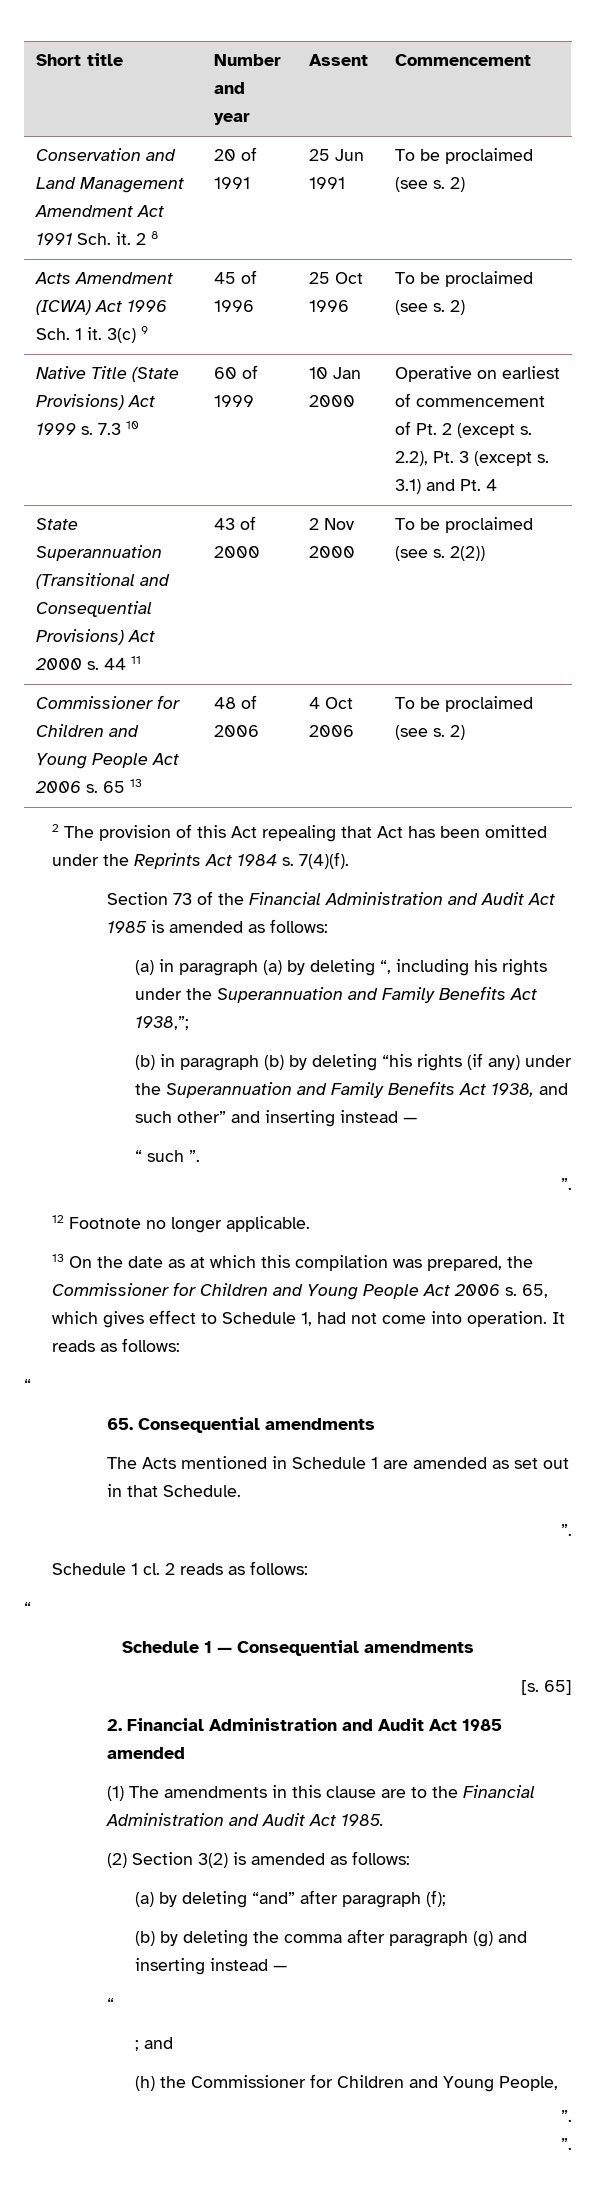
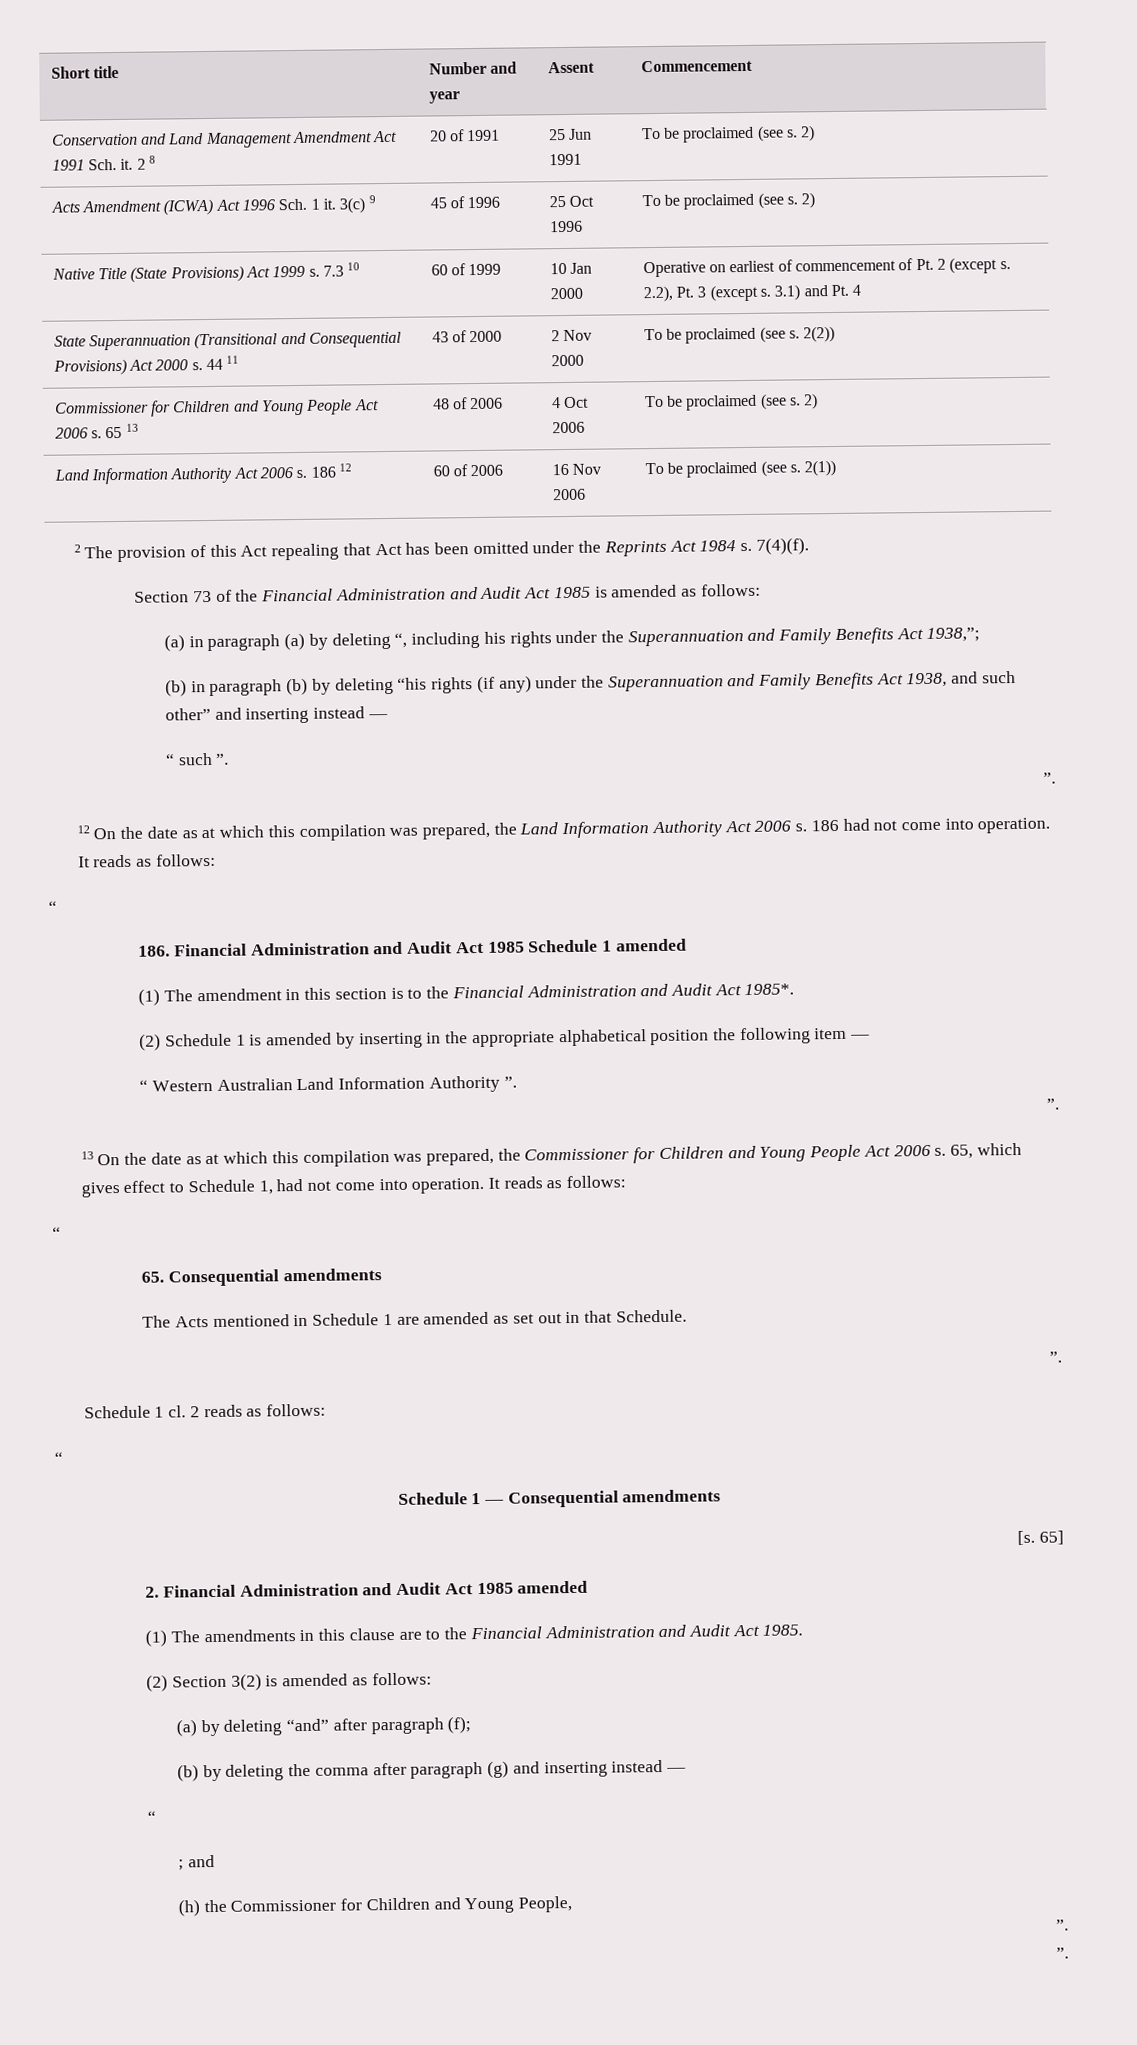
+ Land Information Authority Act 2006 s. 186 12 | 60 of 2006 | 16 Nov 2006 | To be proclaimed (see s. 2(1))
- 12 Footnote no longer applicable.
+ 12 On the date as at which this compilation was prepared, the Land Information Authority Act 2006 s. 186 had not come into operation. It reads as follows:
+ “
+ 186. Financial Administration and Audit Act 1985 Schedule 1 amended
+ (1) The amendment in this section is to the Financial Administration and Audit Act 1985*.
+ (2) Schedule 1 is amended by inserting in the appropriate alphabetical position the following item —
+ “ Western Australian Land Information Authority ”.
+ ”.

